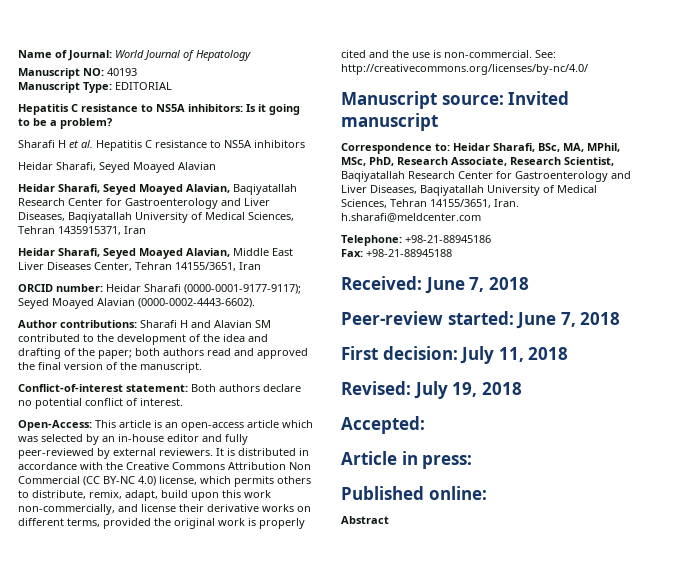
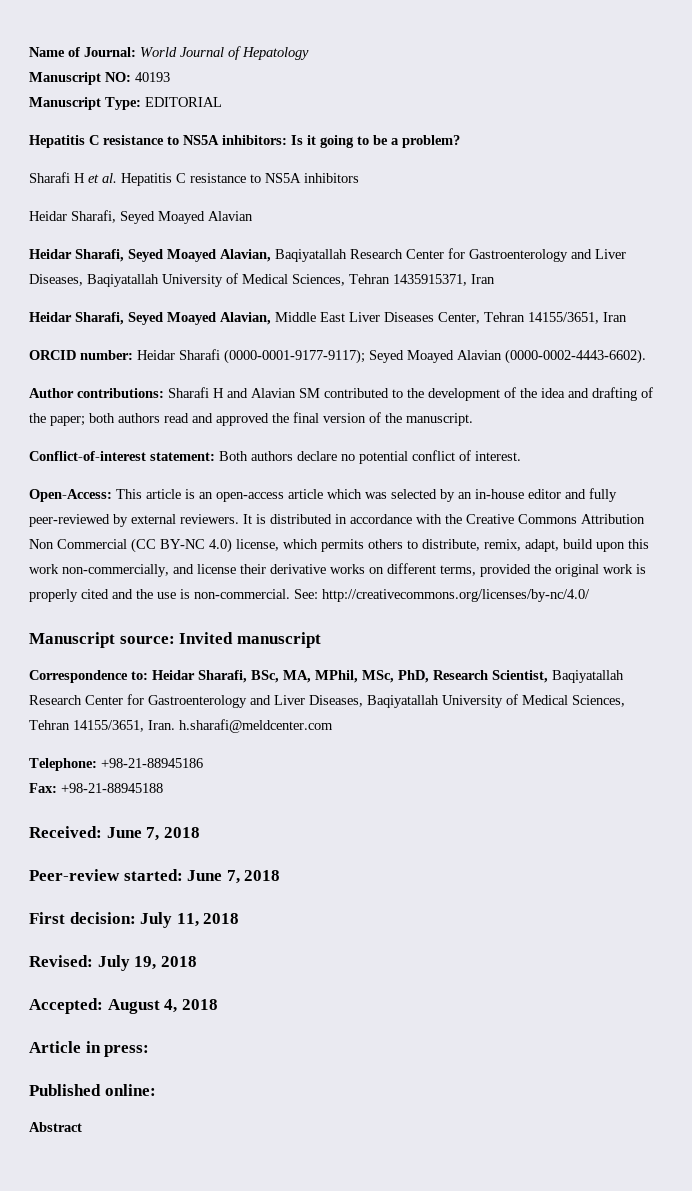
- Correspondence to: Heidar Sharafi, BSc, MA, MPhil, MSc, PhD, Research Associate, Research Scientist, Baqiyatallah Research Center for Gastroenterology and Liver Diseases, Baqiyatallah University of Medical Sciences, Tehran 14155/3651, Iran. h.sharafi@meldcenter.com
+ Correspondence to: Heidar Sharafi, BSc, MA, MPhil, MSc, PhD, Research Scientist, Baqiyatallah Research Center for Gastroenterology and Liver Diseases, Baqiyatallah University of Medical Sciences, Tehran 14155/3651, Iran. h.sharafi@meldcenter.com
- Accepted:
+ Accepted: August 4, 2018

